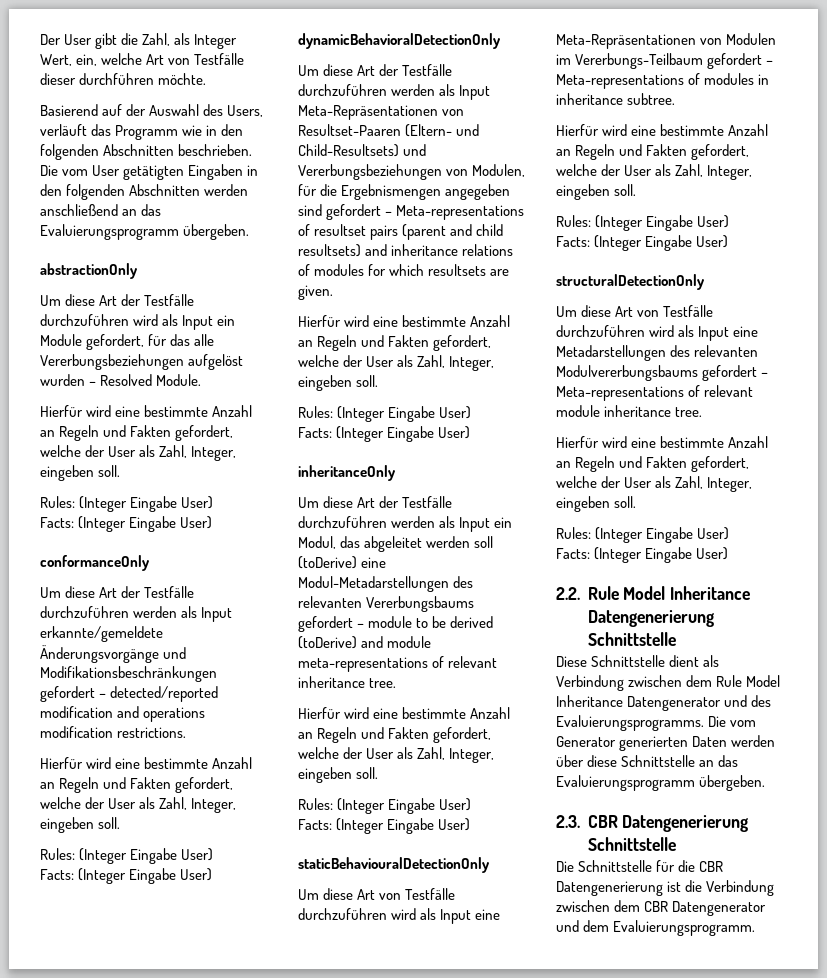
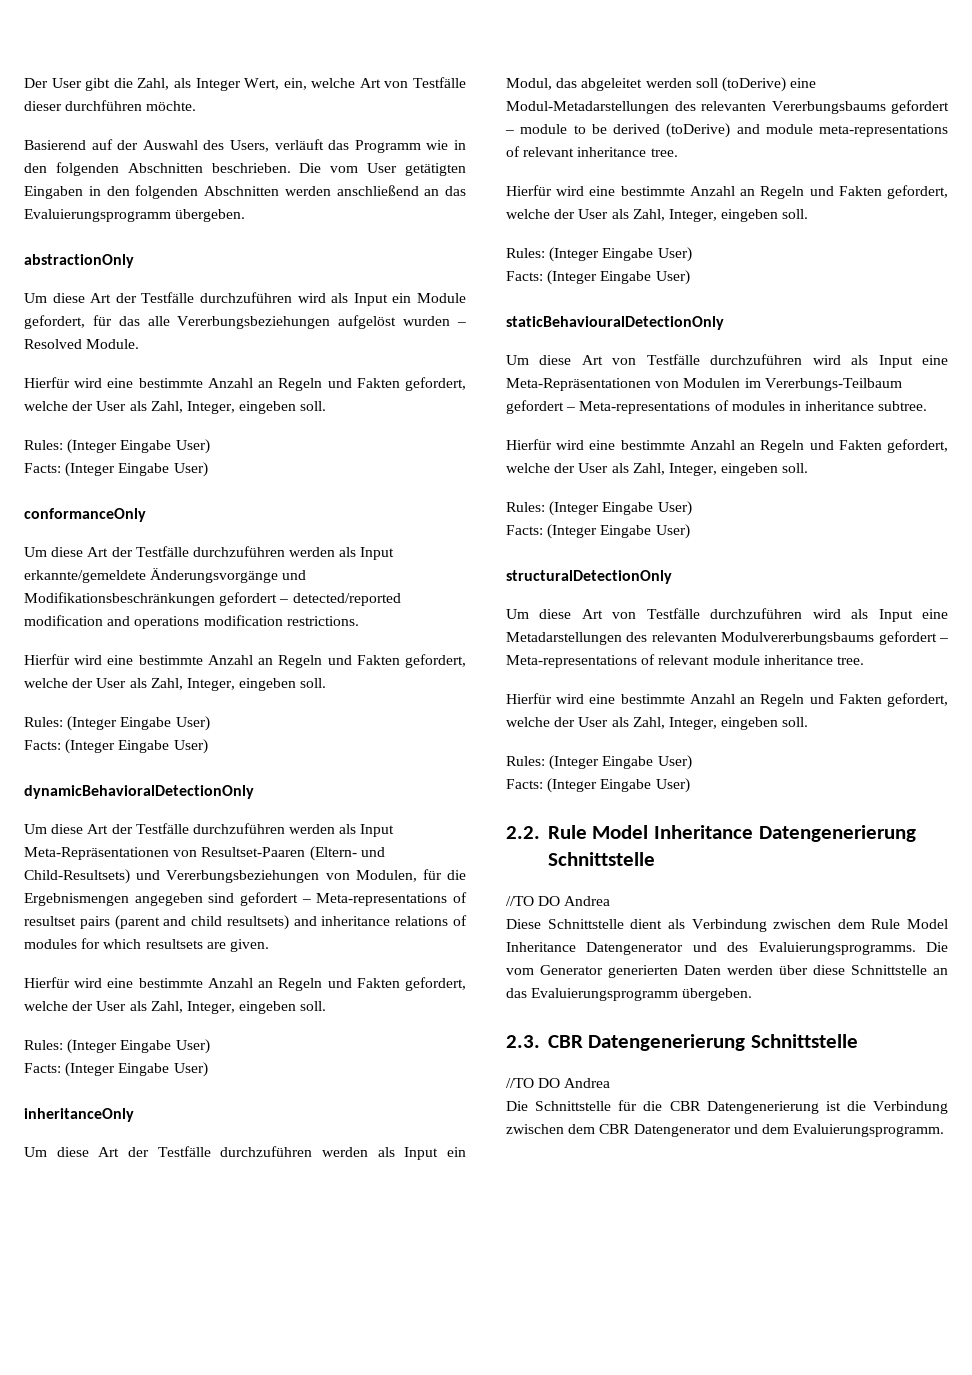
  2.2. Rule Model Inheritance Datengenerierung Schnittstelle
+ //TO DO Andrea
  2.3. CBR Datengenerierung Schnittstelle
+ //TO DO Andrea

